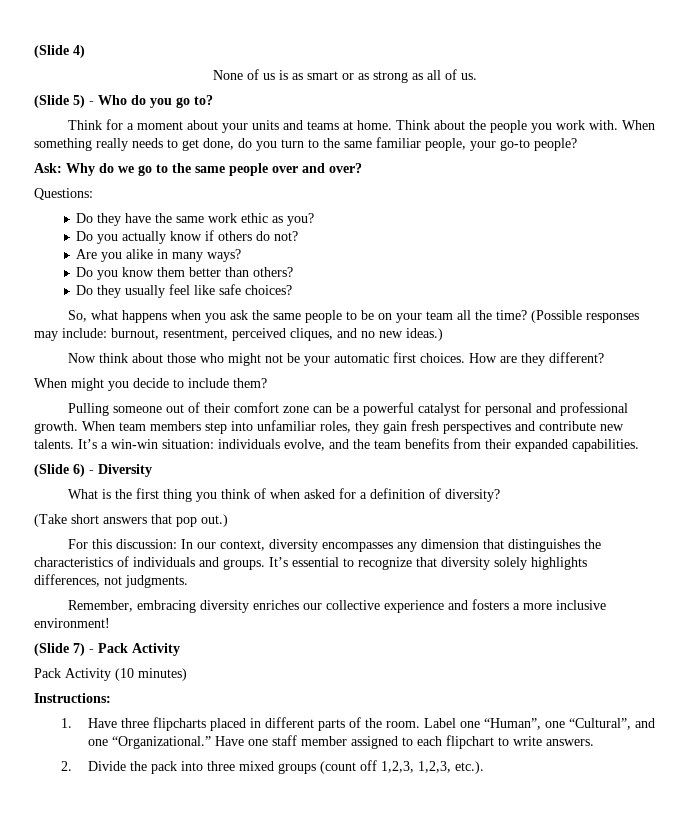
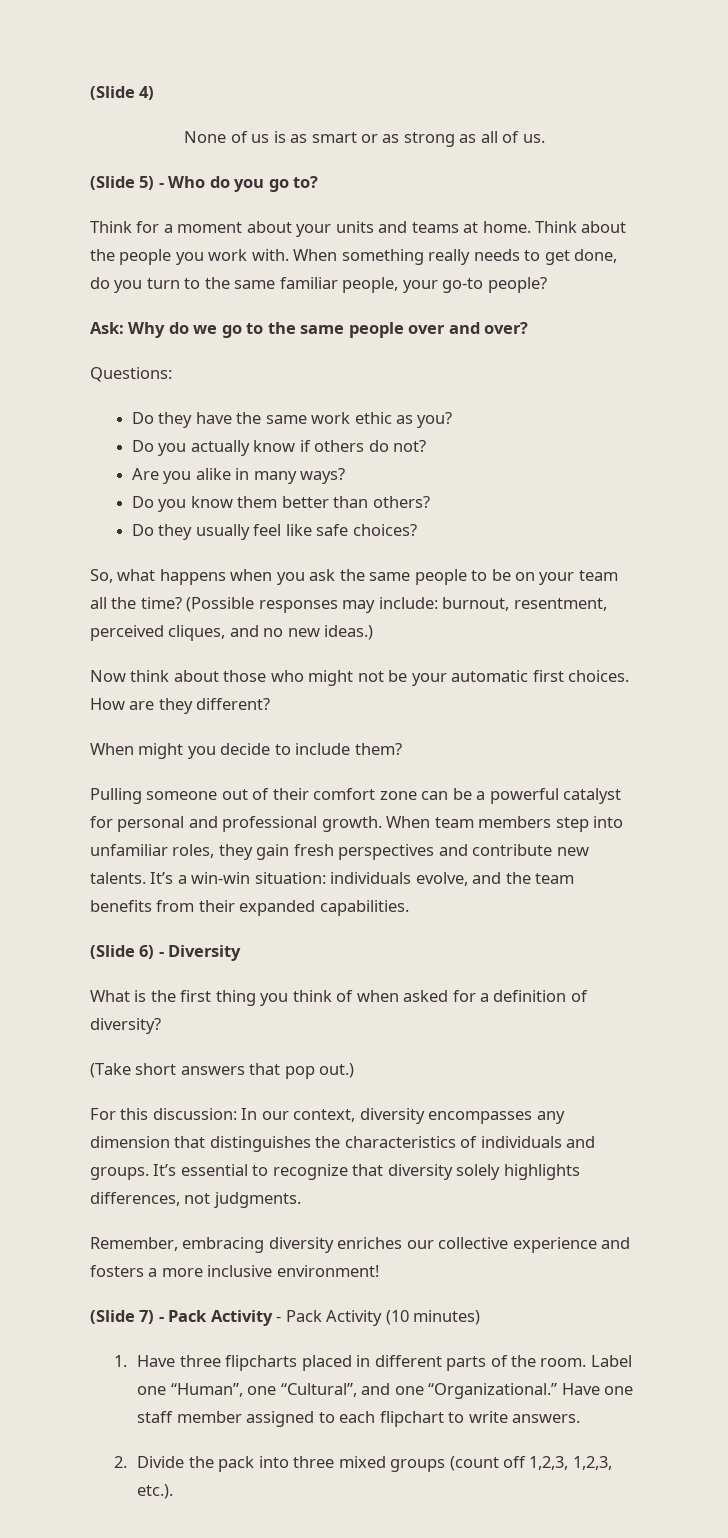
- (Slide 7) - Pack Activity
- Pack Activity (10 minutes)
+ (Slide 7) - Pack Activity - Pack Activity (10 minutes)
- Instructions:

